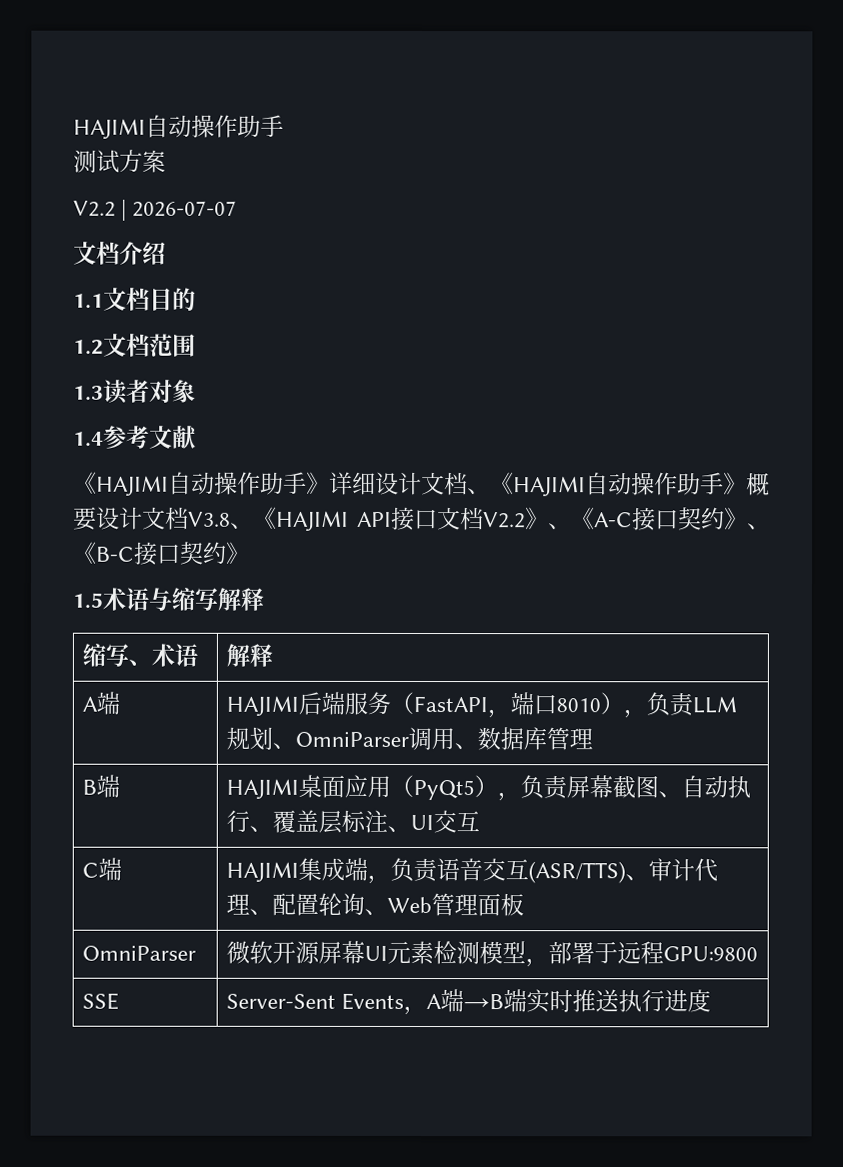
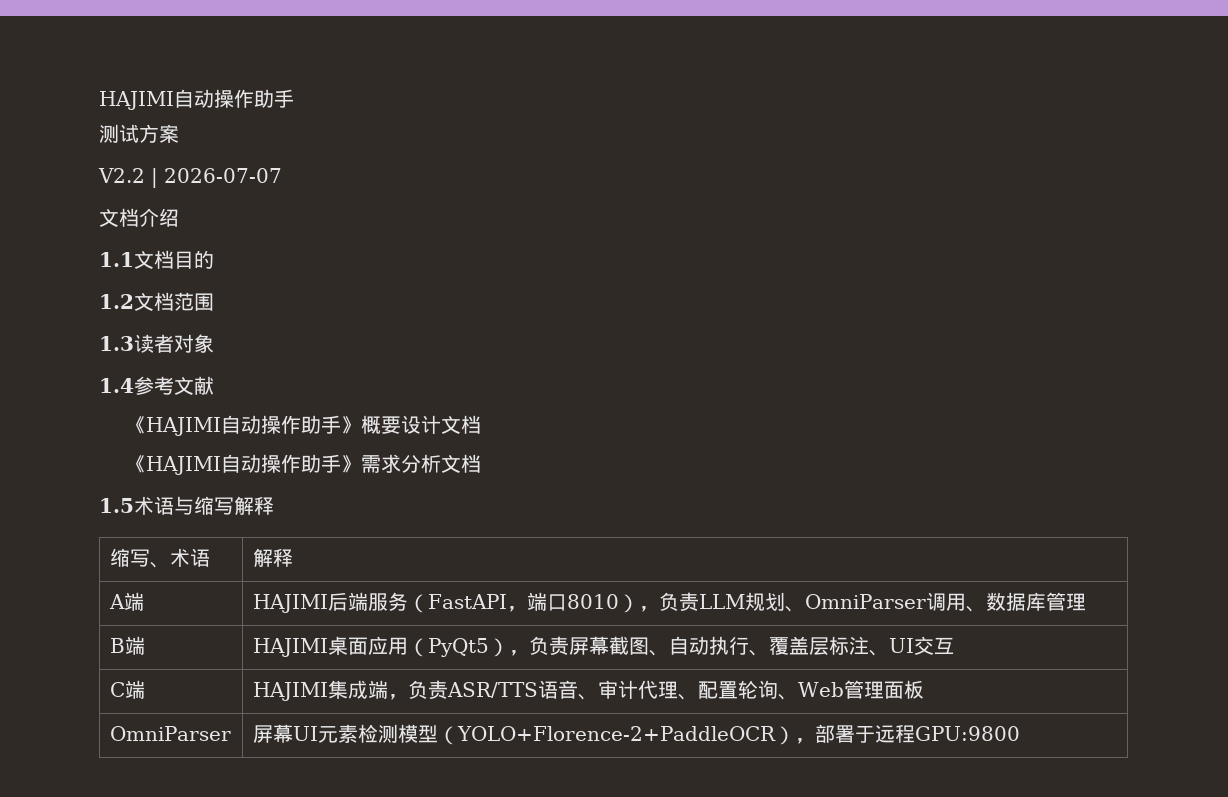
- 《HAJIMI自动操作助手》详细设计文档、《HAJIMI自动操作助手》概要设计文档V3.8、《HAJIMI API接口文档V2.2》、《A-C接口契约》、《B-C接口契约》
+ 《HAJIMI自动操作助手》概要设计文档
+ 《HAJIMI自动操作助手》需求分析文档
- C端 | HAJIMI集成端，负责语音交互(ASR/TTS)、审计代理、配置轮询、Web管理面板
+ C端 | HAJIMI集成端，负责ASR/TTS语音、审计代理、配置轮询、Web管理面板
- OmniParser | 微软开源屏幕UI元素检测模型，部署于远程GPU:9800
+ OmniParser | 屏幕UI元素检测模型（YOLO+Florence-2+PaddleOCR），部署于远程GPU:9800
- SSE | Server-Sent Events，A端→B端实时推送执行进度

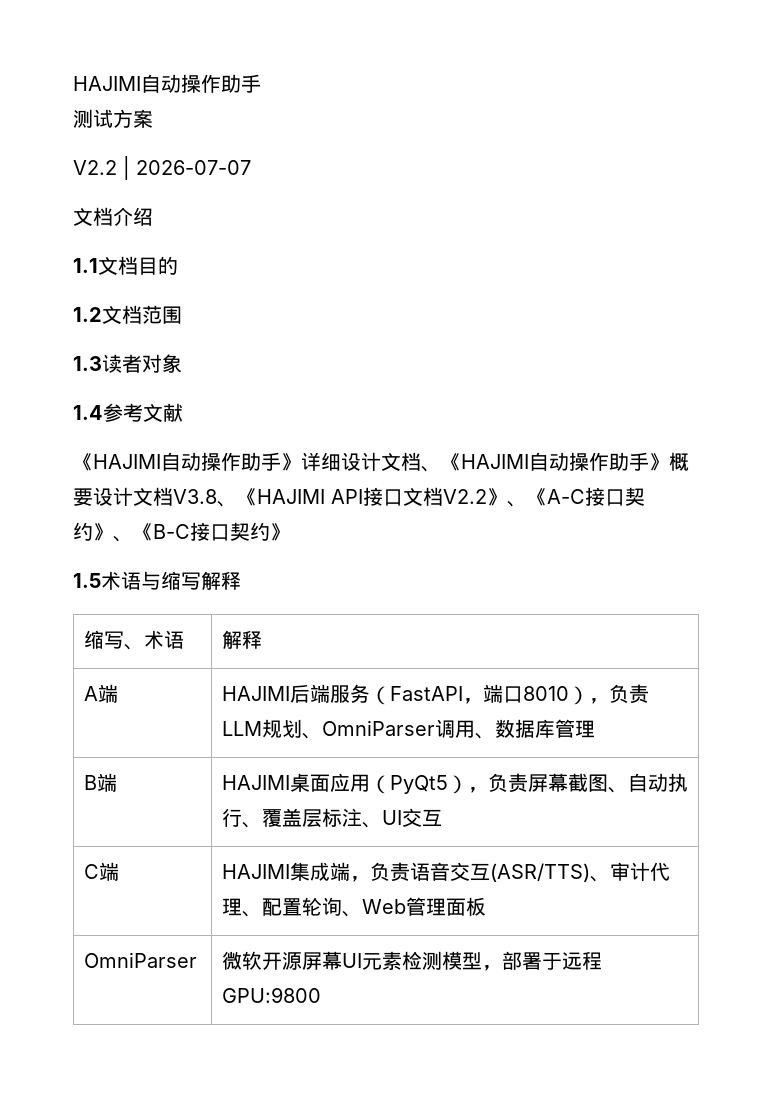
- 《HAJIMI自动操作助手》概要设计文档
- 《HAJIMI自动操作助手》需求分析文档
+ 《HAJIMI自动操作助手》详细设计文档、《HAJIMI自动操作助手》概要设计文档V3.8、《HAJIMI API接口文档V2.2》、《A-C接口契约》、《B-C接口契约》
- C端 | HAJIMI集成端，负责ASR/TTS语音、审计代理、配置轮询、Web管理面板
+ C端 | HAJIMI集成端，负责语音交互(ASR/TTS)、审计代理、配置轮询、Web管理面板
- OmniParser | 屏幕UI元素检测模型（YOLO+Florence-2+PaddleOCR），部署于远程GPU:9800
+ OmniParser | 微软开源屏幕UI元素检测模型，部署于远程GPU:9800

